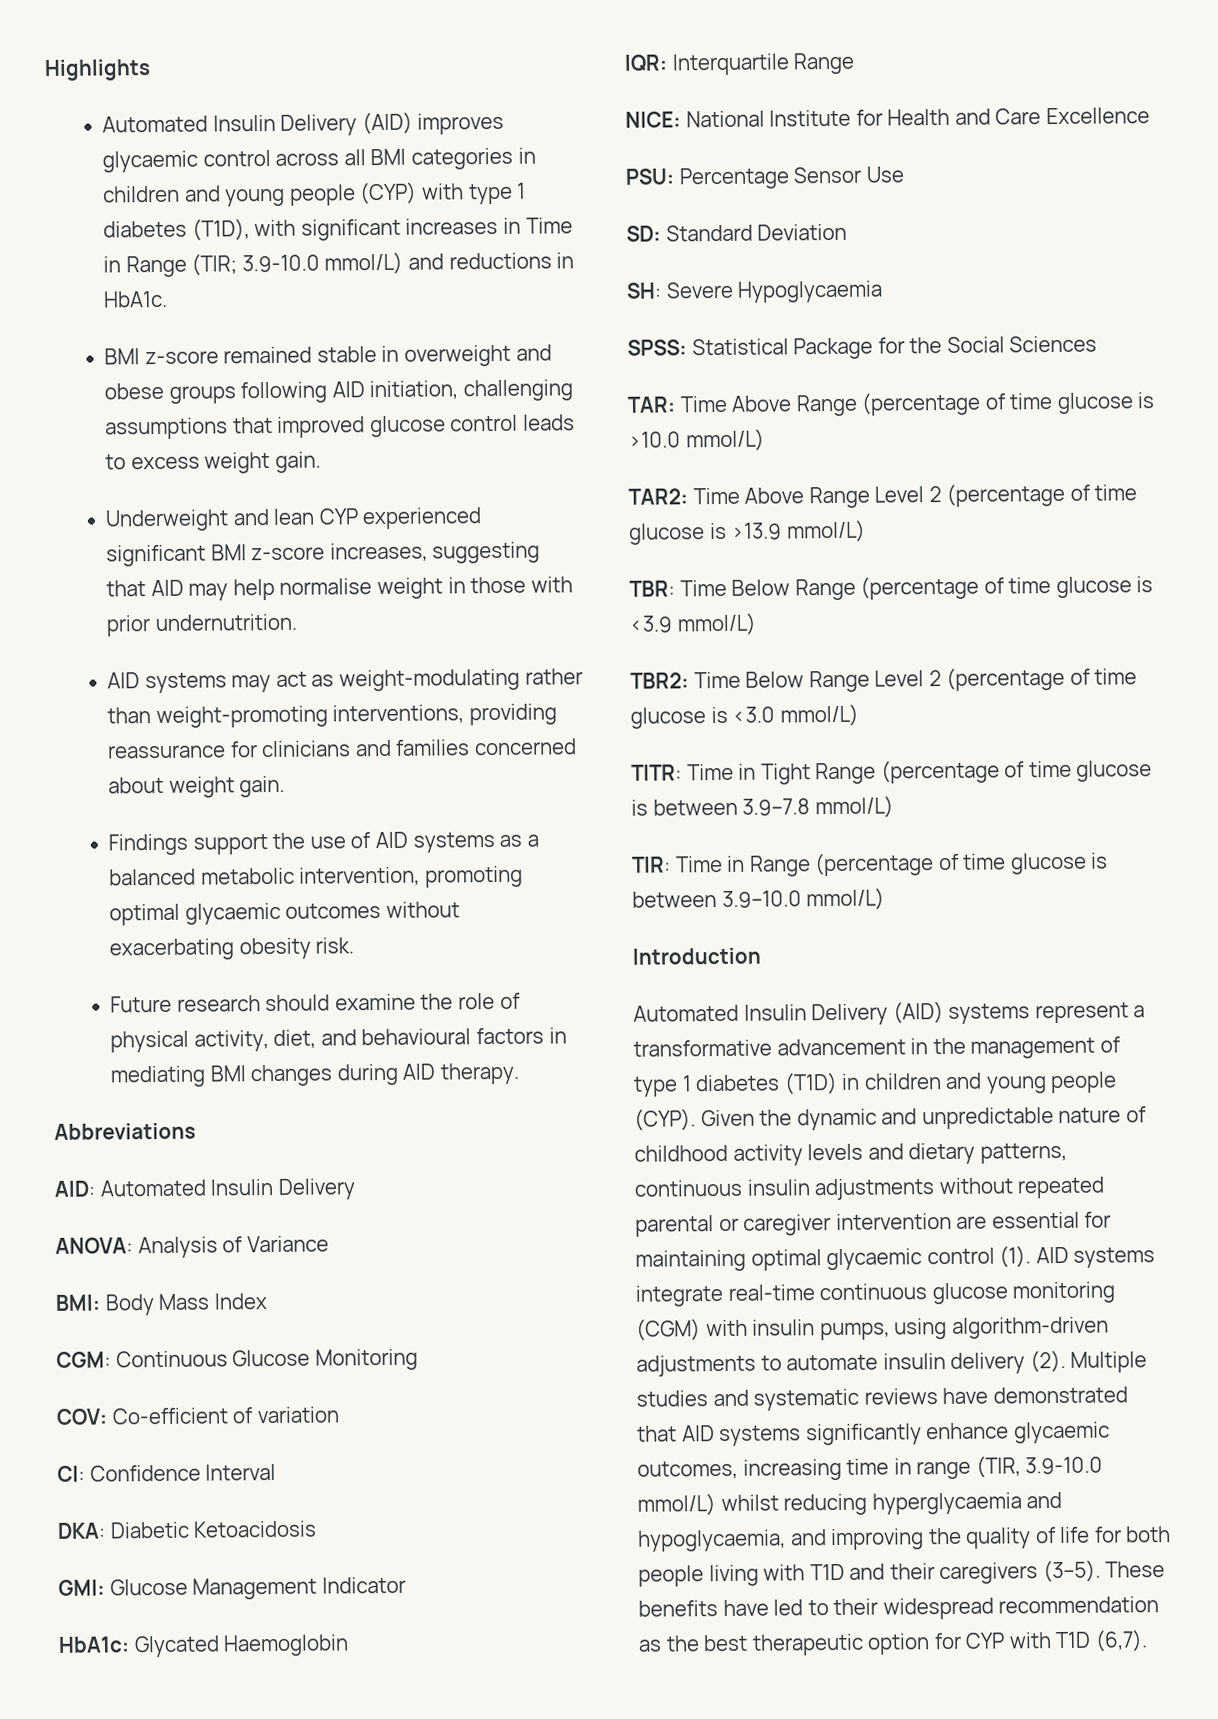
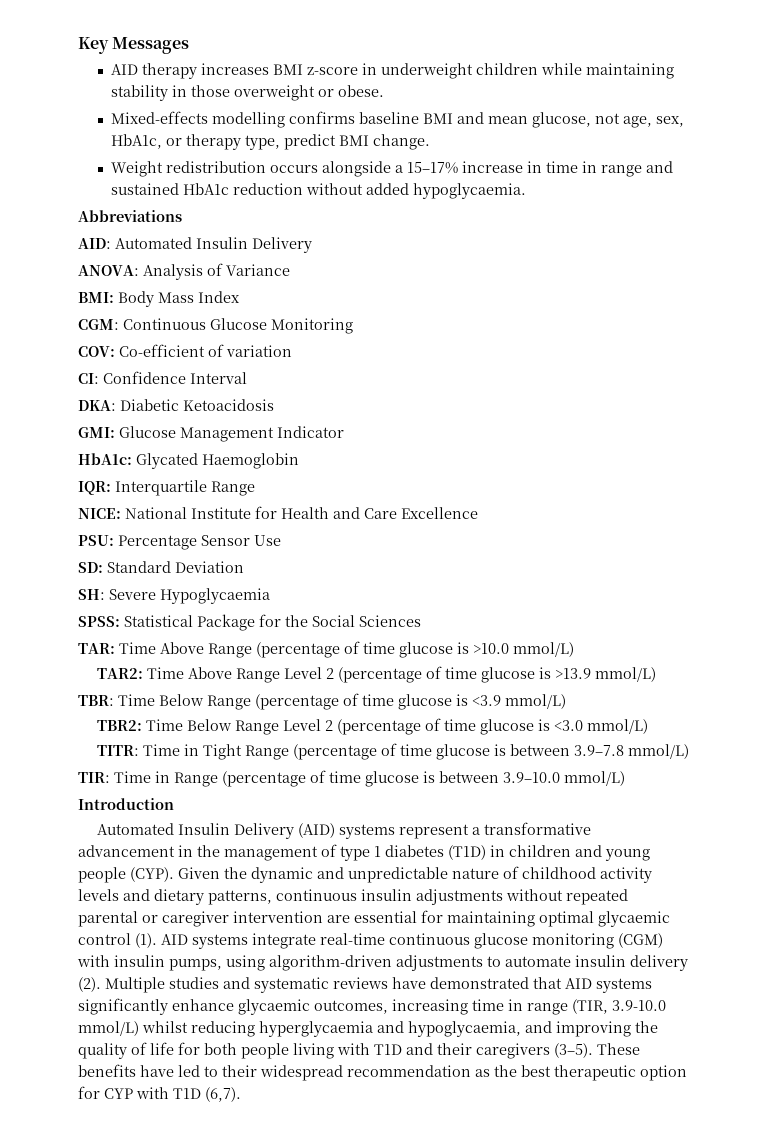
- Highlights
- Automated Insulin Delivery (AID) improves glycaemic control across all BMI categories in children and young people (CYP) with type 1 diabetes (T1D), with significant increases in Time in Range (TIR; 3.9-10.0 mmol/L) and reductions in HbA1c.
- BMI z-score remained stable in overweight and obese groups following AID initiation, challenging assumptions that improved glucose control leads to excess weight gain.
- Underweight and lean CYP experienced significant BMI z-score increases, suggesting that AID may help normalise weight in those with prior undernutrition.
- AID systems may act as weight-modulating rather than weight-promoting interventions, providing reassurance for clinicians and families concerned about weight gain.
- Findings support the use of AID systems as a balanced metabolic intervention, promoting optimal glycaemic outcomes without exacerbating obesity risk.
- Future research should examine the role of physical activity, diet, and behavioural factors in mediating BMI changes during AID therapy.
+ Key Messages
+ AID therapy increases BMI z-score in underweight children while maintaining stability in those overweight or obese.
+ Mixed-effects modelling confirms baseline BMI and mean glucose, not age, sex, HbA1c, or therapy type, predict BMI change.
+ Weight redistribution occurs alongside a 15–17% increase in time in range and sustained HbA1c reduction without added hypoglycaemia.

